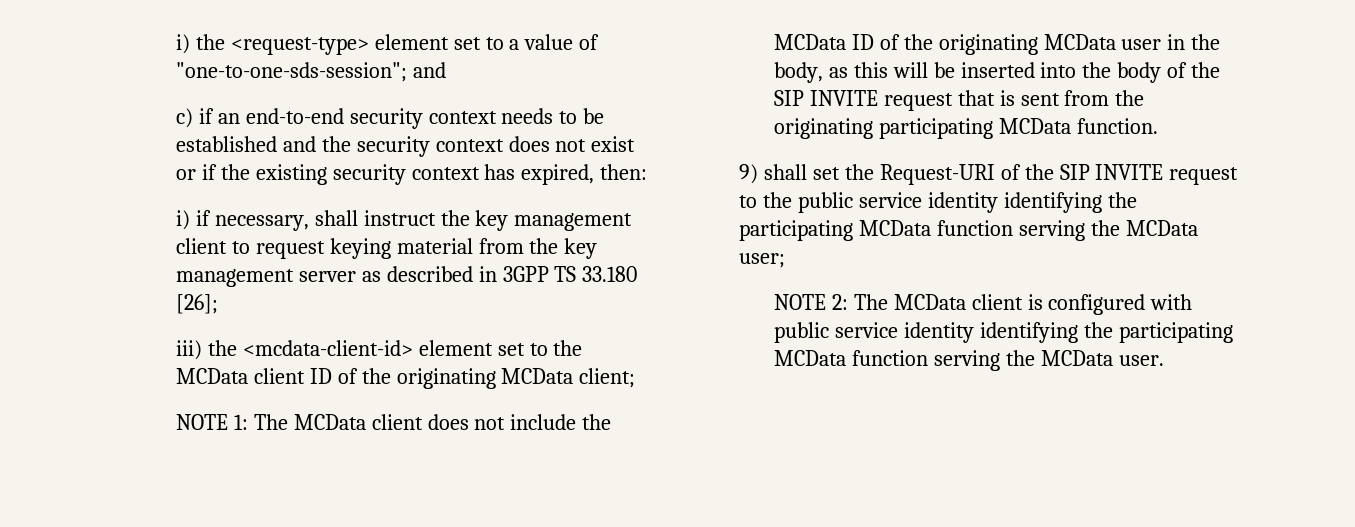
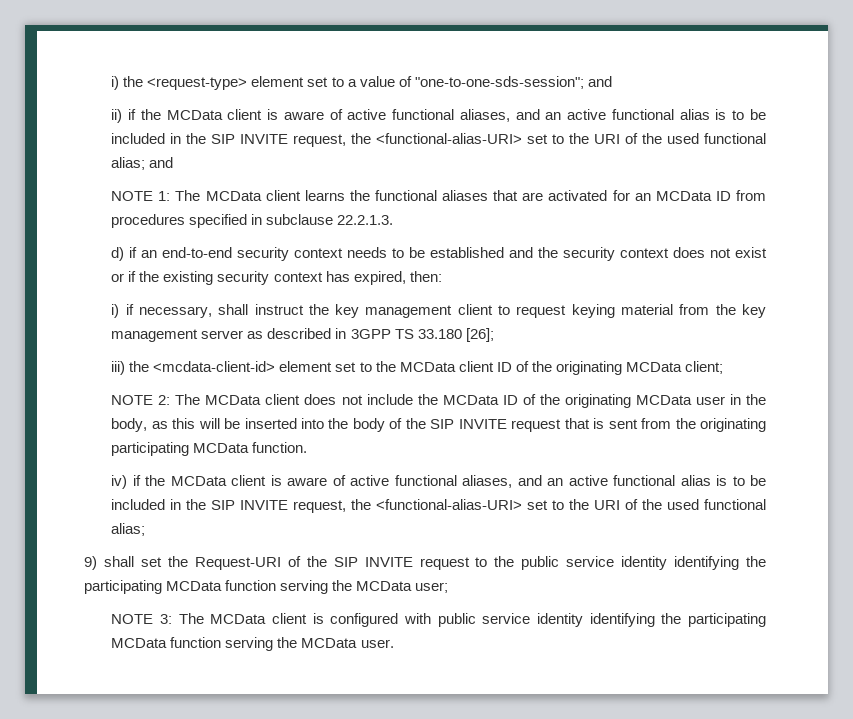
- c) if an end-to-end security context needs to be established and the security context does not exist or if the existing security context has expired, then:
+ ii) if the MCData client is aware of active functional aliases, and an active functional alias is to be included in the SIP INVITE request, the <functional-alias-URI> set to the URI of the used functional alias; and
+ NOTE 1: The MCData client learns the functional aliases that are activated for an MCData ID from procedures specified in subclause 22.2.1.3.
+ d) if an end-to-end security context needs to be established and the security context does not exist or if the existing security context has expired, then:
- NOTE 1: The MCData client does not include the MCData ID of the originating MCData user in the body, as this will be inserted into the body of the SIP INVITE request that is sent from the originating participating MCData function.
+ NOTE 2: The MCData client does not include the MCData ID of the originating MCData user in the body, as this will be inserted into the body of the SIP INVITE request that is sent from the originating participating MCData function.
+ iv) if the MCData client is aware of active functional aliases, and an active functional alias is to be included in the SIP INVITE request, the <functional-alias-URI> set to the URI of the used functional alias;
- NOTE 2: The MCData client is configured with public service identity identifying the participating MCData function serving the MCData user.
+ NOTE 3: The MCData client is configured with public service identity identifying the participating MCData function serving the MCData user.

